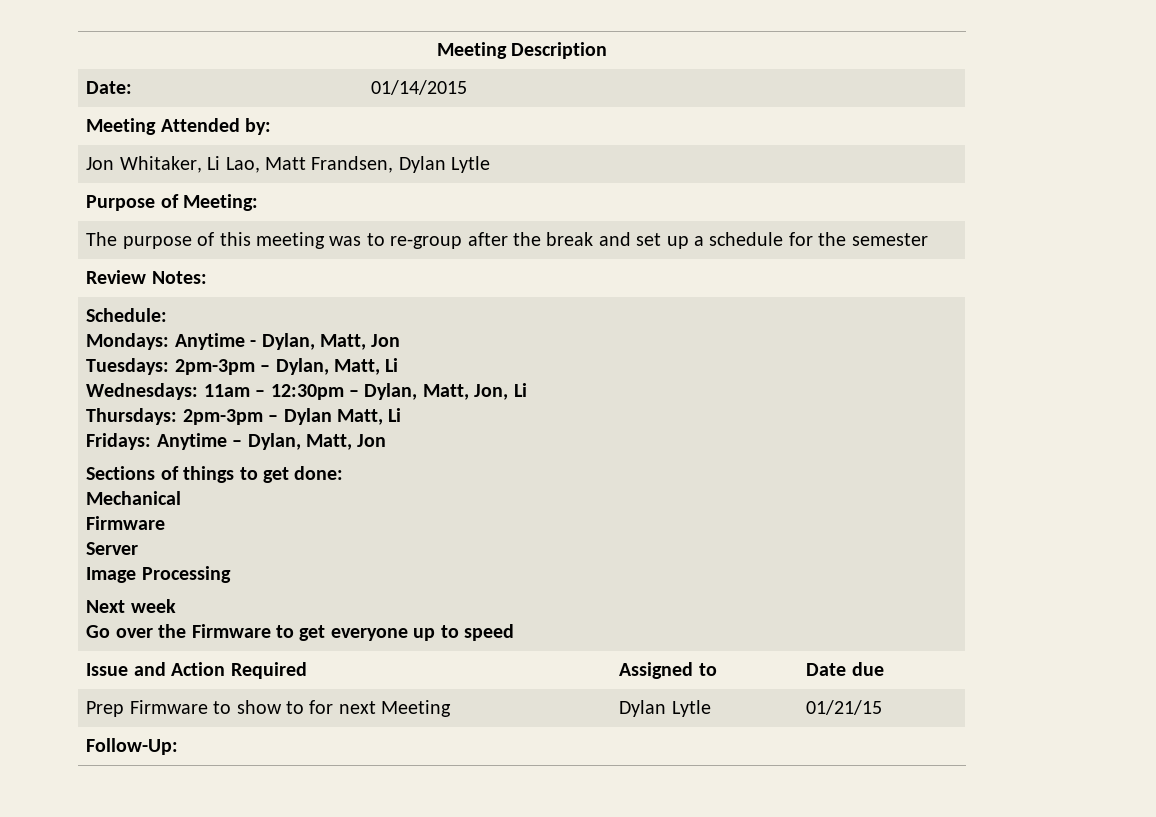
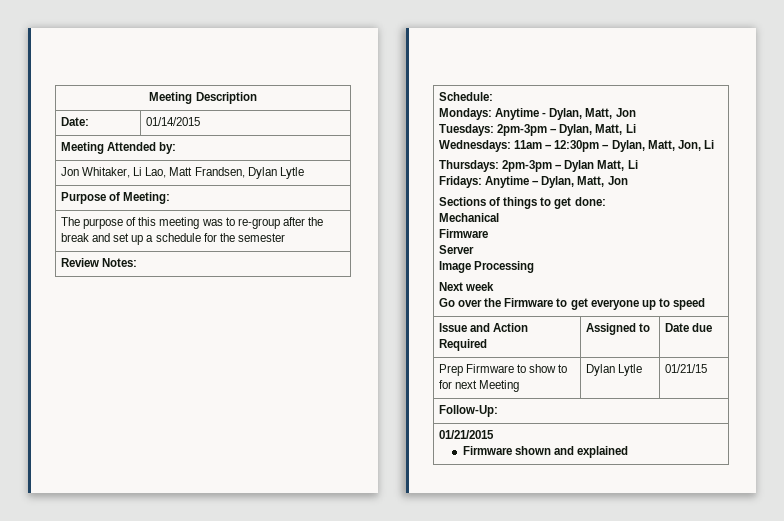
+ 01/21/2015
+ Firmware shown and explained

